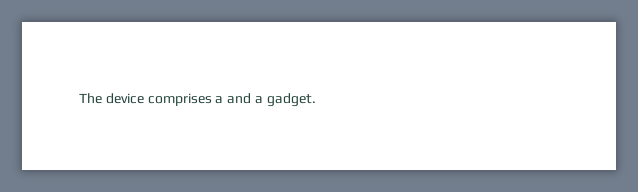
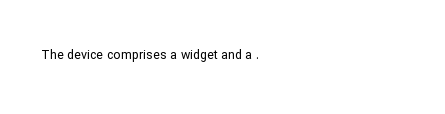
- The device comprises a and a gadget.
+ The device comprises a widget and a .

